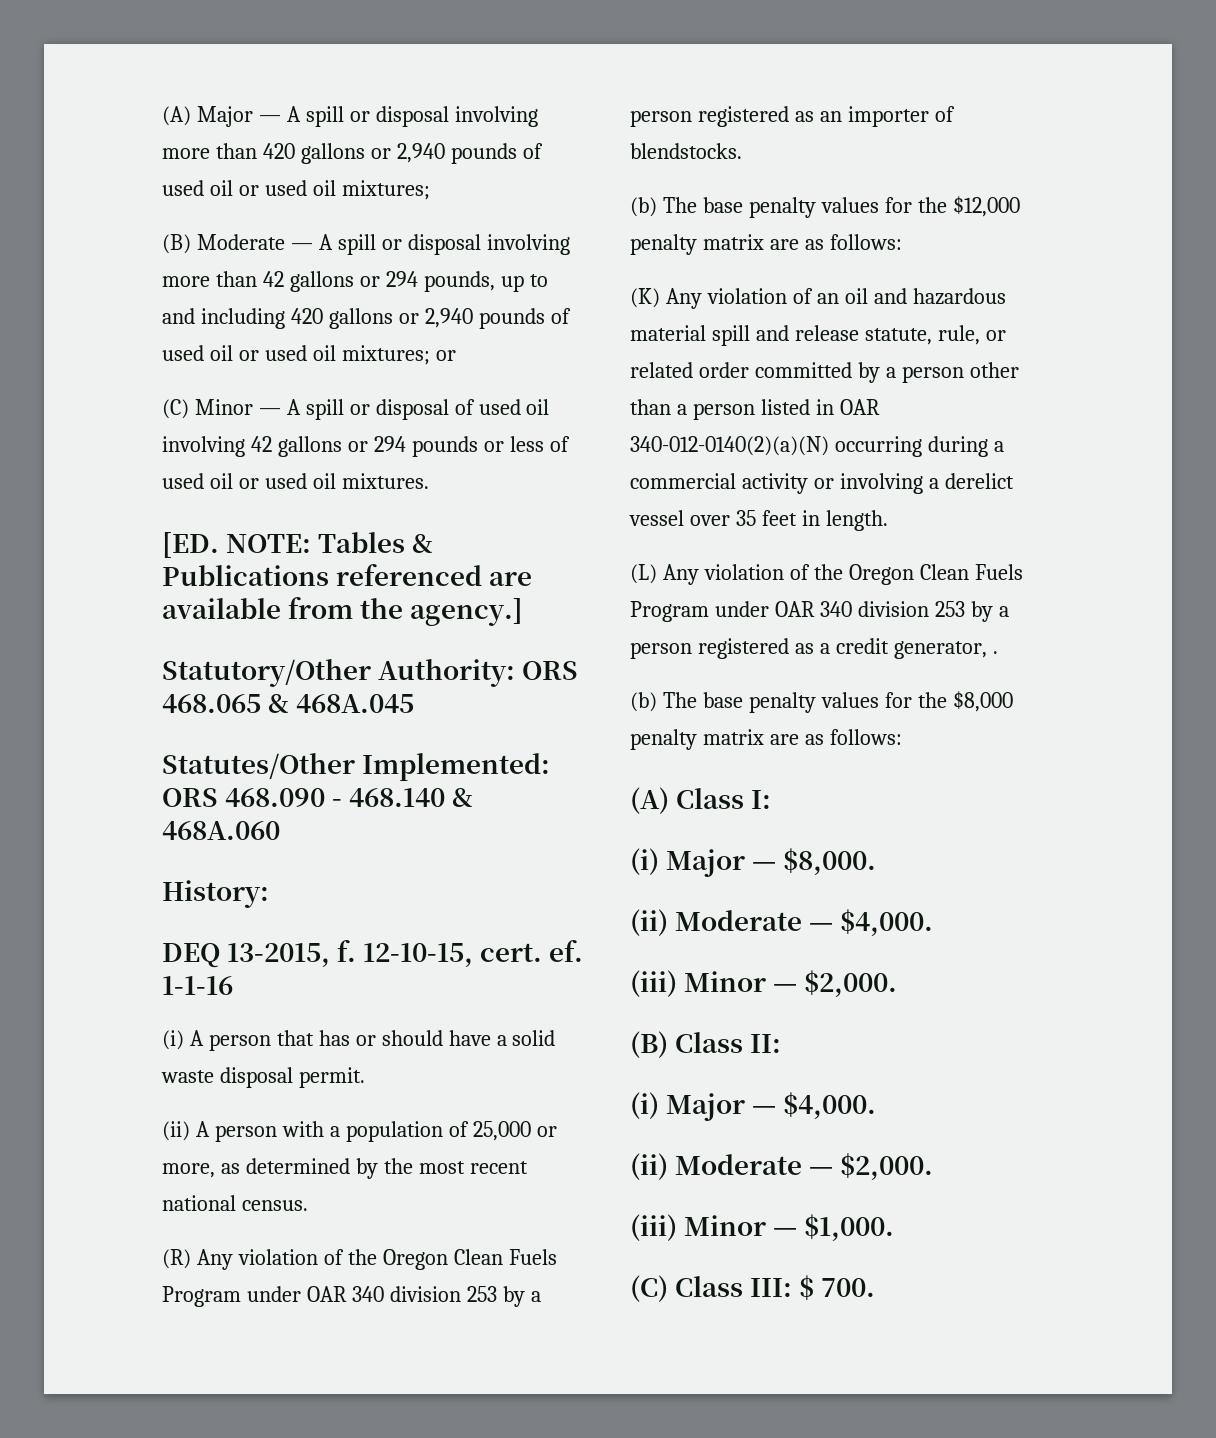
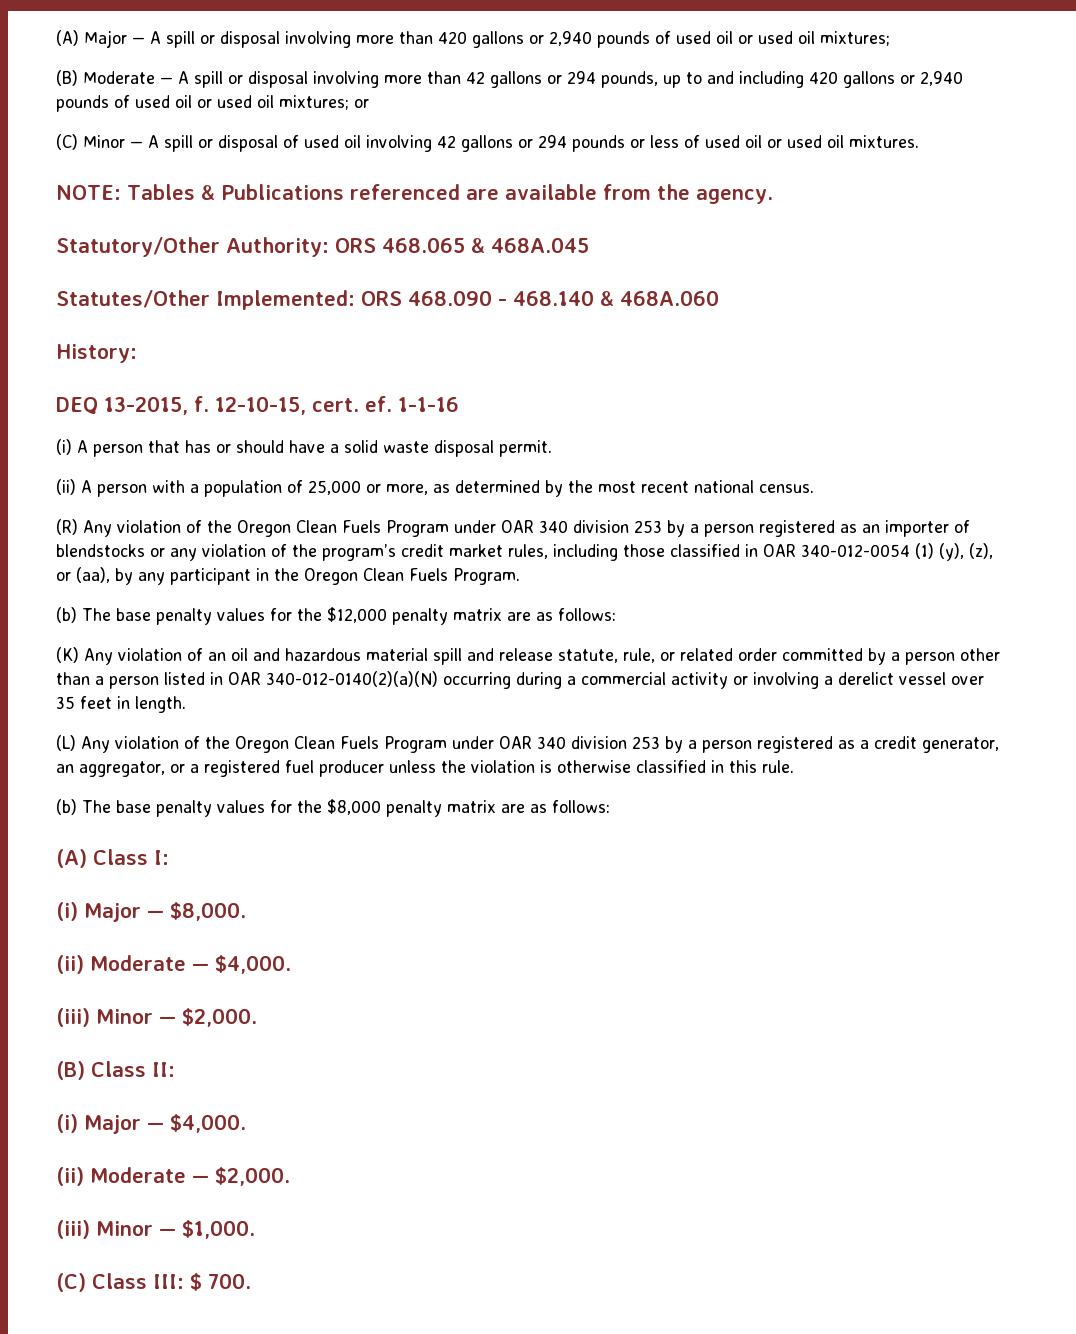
- [ED. NOTE: Tables & Publications referenced are available from the agency.]
+ NOTE: Tables & Publications referenced are available from the agency.
- (R) Any violation of the Oregon Clean Fuels Program under OAR 340 division 253 by a person registered as an importer of blendstocks.
+ (R) Any violation of the Oregon Clean Fuels Program under OAR 340 division 253 by a person registered as an importer of blendstocks or any violation of the program’s credit market rules, including those classified in OAR 340-012-0054 (1) (y), (z), or (aa), by any participant in the Oregon Clean Fuels Program.
- (L) Any violation of the Oregon Clean Fuels Program under OAR 340 division 253 by a person registered as a credit generator, .
+ (L) Any violation of the Oregon Clean Fuels Program under OAR 340 division 253 by a person registered as a credit generator, an aggregator, or a registered fuel producer unless the violation is otherwise classified in this rule.

